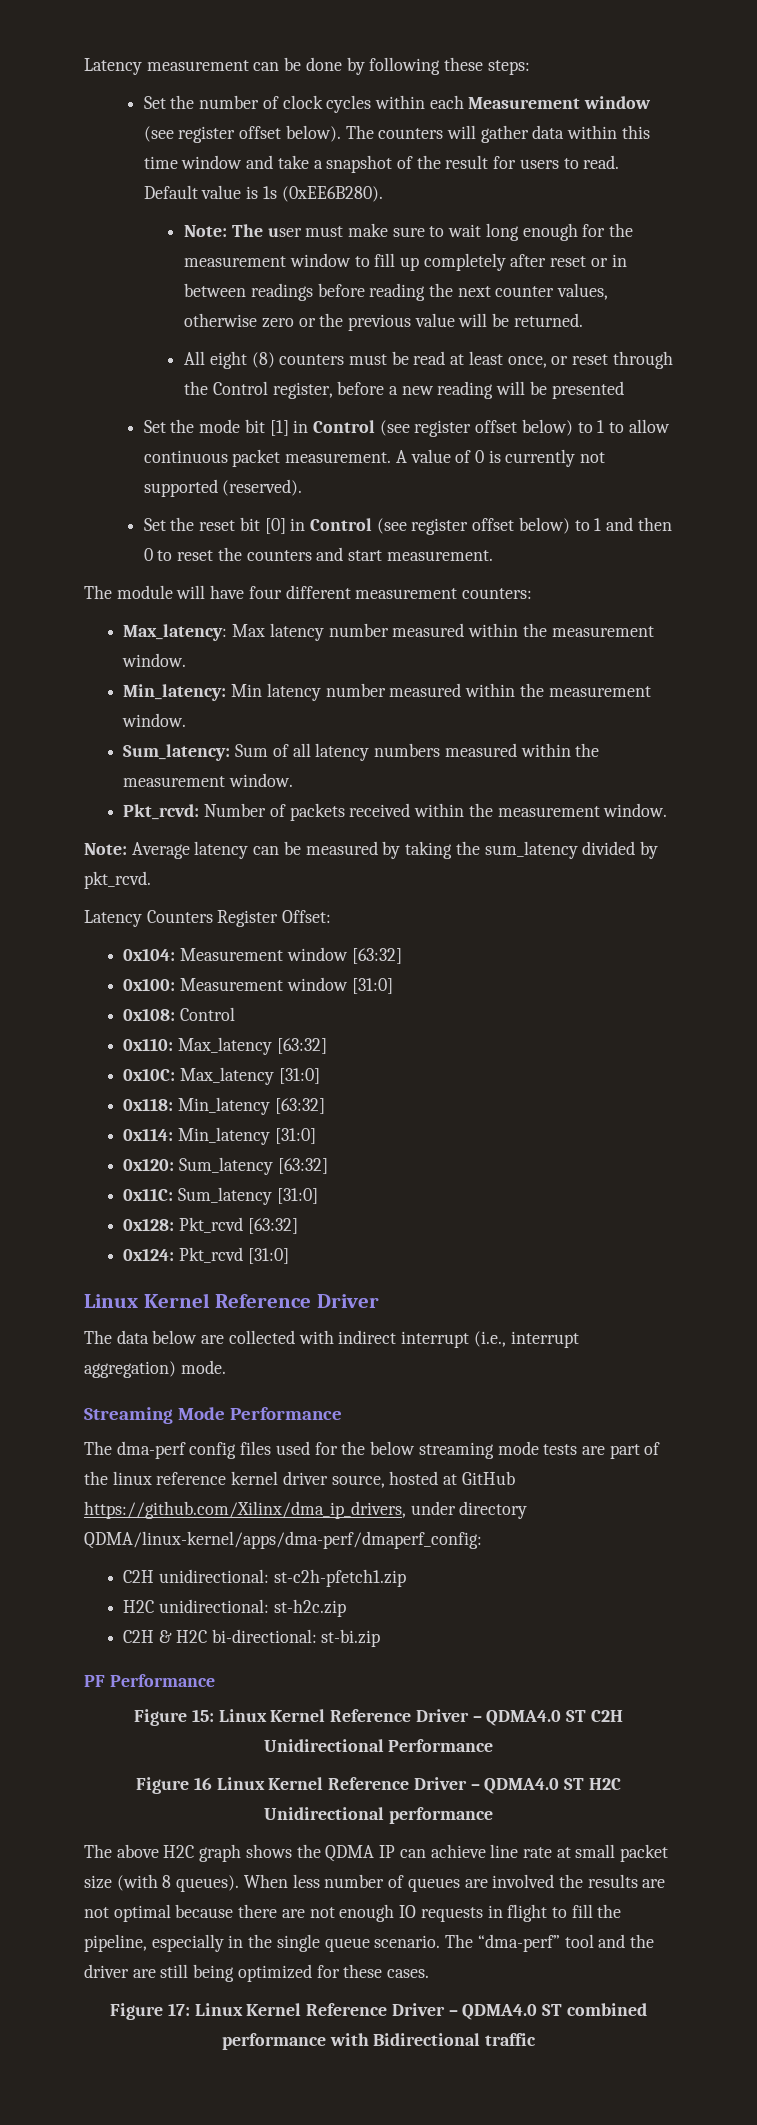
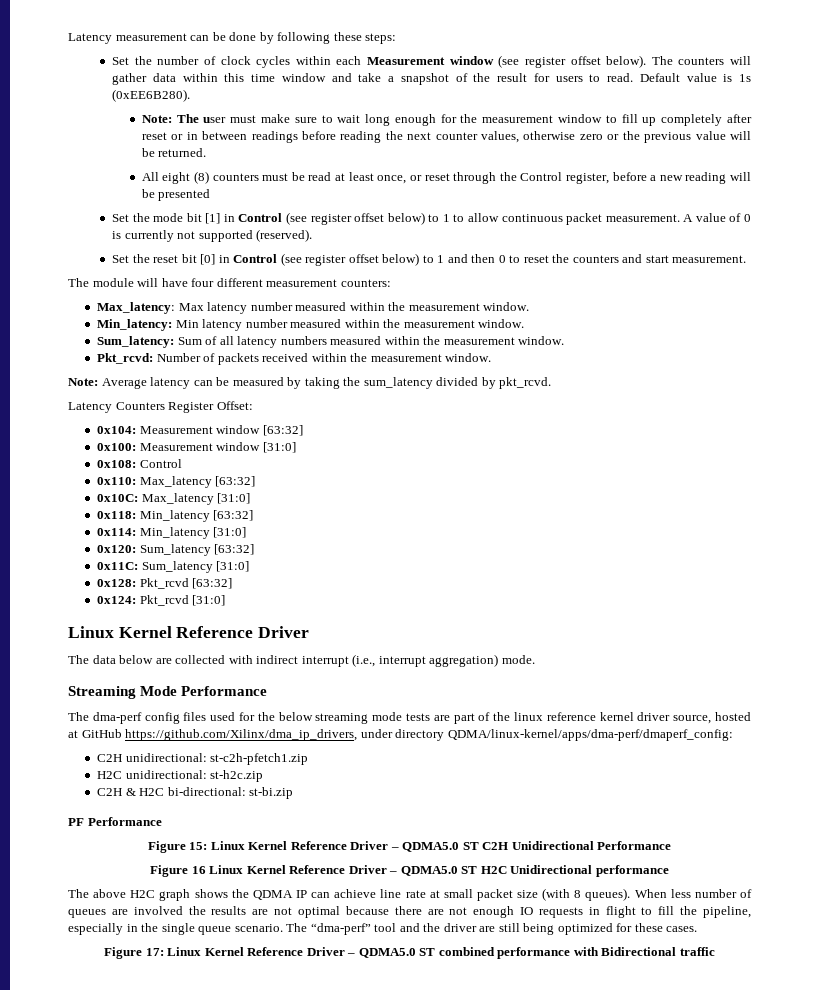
- Figure 15: Linux Kernel Reference Driver – QDMA4.0 ST C2H Unidirectional Performance
+ Figure 15: Linux Kernel Reference Driver – QDMA5.0 ST C2H Unidirectional Performance
- Figure 16 Linux Kernel Reference Driver – QDMA4.0 ST H2C Unidirectional performance
+ Figure 16 Linux Kernel Reference Driver – QDMA5.0 ST H2C Unidirectional performance
- Figure 17: Linux Kernel Reference Driver – QDMA4.0 ST combined performance with Bidirectional traffic
+ Figure 17: Linux Kernel Reference Driver – QDMA5.0 ST combined performance with Bidirectional traffic

